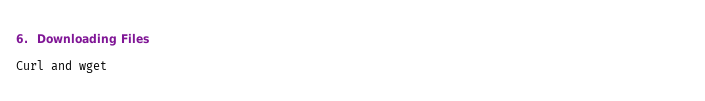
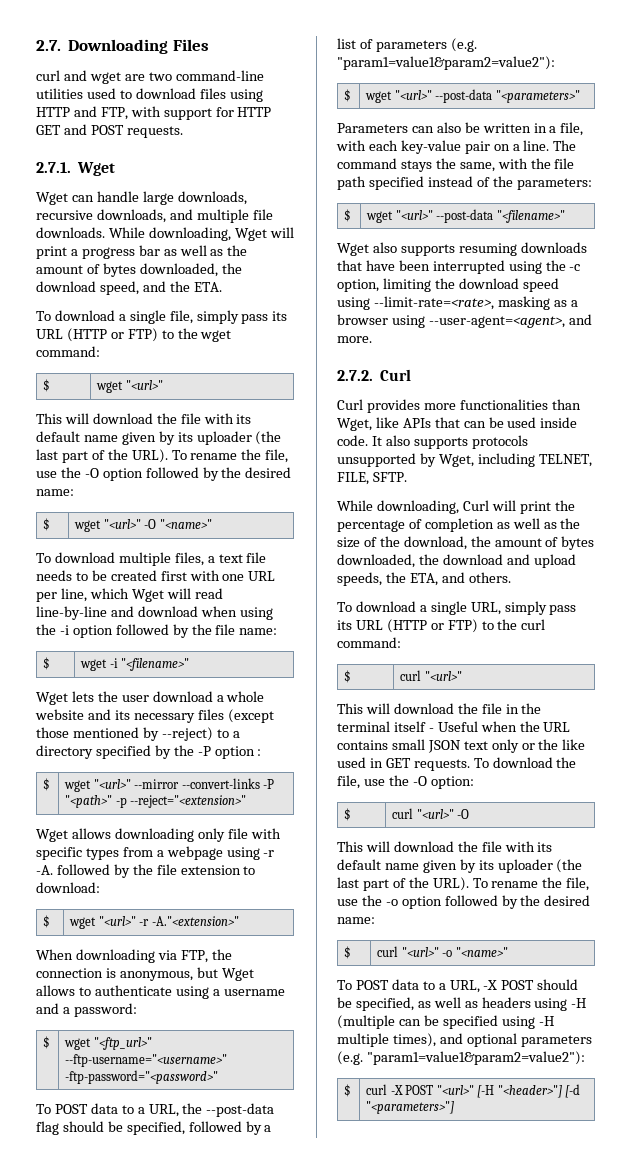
- 6. Downloading Files
+ 2.7. Downloading Files
- Curl and wget
+ curl and wget are two command-line utilities used to download files using HTTP and FTP, with support for HTTP GET and POST requests.
+ 2.7.1. Wget
+ Wget can handle large downloads, recursive downloads, and multiple file downloads. While downloading, Wget will print a progress bar as well as the amount of bytes downloaded, the download speed, and the ETA.
+ To download a single file, simply pass its URL (HTTP or FTP) to the wget command:
+ $ | wget "<url>"
+ This will download the file with its default name given by its uploader (the last part of the URL). To rename the file, use the -O option followed by the desired name:
+ $ | wget "<url>" -O "<name>"
+ To download multiple files, a text file needs to be created first with one URL per line, which Wget will read line-by-line and download when using the -i option followed by the file name:
+ $ | wget -i "<filename>"
+ Wget lets the user download a whole website and its necessary files (except those mentioned by --reject) to a directory specified by the -P option :
+ $ | wget "<url>" --mirror --convert-links -P "<path>" -p --reject="<extension>"
+ Wget allows downloading only file with specific types from a webpage using -r -A. followed by the file extension to download:
+ $ | wget "<url>" -r -A."<extension>"
+ When downloading via FTP, the connection is anonymous, but Wget allows to authenticate using a username and a password:
+ $ | wget "<ftp_url>" --ftp-username="<username>" -ftp-password="<password>"
+ To POST data to a URL, the --post-data flag should be specified, followed by a list of parameters (e.g. "param1=value1&param2=value2"):
+ $ | wget "<url>" --post-data "<parameters>"
+ Parameters can also be written in a file, with each key-value pair on a line. The command stays the same, with the file path specified instead of the parameters:
+ $ | wget "<url>" --post-data "<filename>"
+ Wget also supports resuming downloads that have been interrupted using the -c option, limiting the download speed using --limit-rate=<rate>, masking as a browser using --user-agent=<agent>, and more.
+ 2.7.2. Curl
+ Curl provides more functionalities than Wget, like APIs that can be used inside code. It also supports protocols unsupported by Wget, including TELNET, FILE, SFTP.
+ While downloading, Curl will print the percentage of completion as well as the size of the download, the amount of bytes downloaded, the download and upload speeds, the ETA, and others.
+ To download a single URL, simply pass its URL (HTTP or FTP) to the curl command:
+ $ | curl "<url>"
+ This will download the file in the terminal itself - Useful when the URL contains small JSON text only or the like used in GET requests. To download the file, use the -O option:
+ $ | curl "<url>" -O
+ This will download the file with its default name given by its uploader (the last part of the URL). To rename the file, use the -o option followed by the desired name:
+ $ | curl "<url>" -o "<name>"
+ To POST data to a URL, -X POST should be specified, as well as headers using -H (multiple can be specified using -H multiple times), and optional parameters (e.g. "param1=value1&param2=value2"):
+ $ | curl -X POST "<url>" [-H "<header>"] [-d "<parameters>"]

